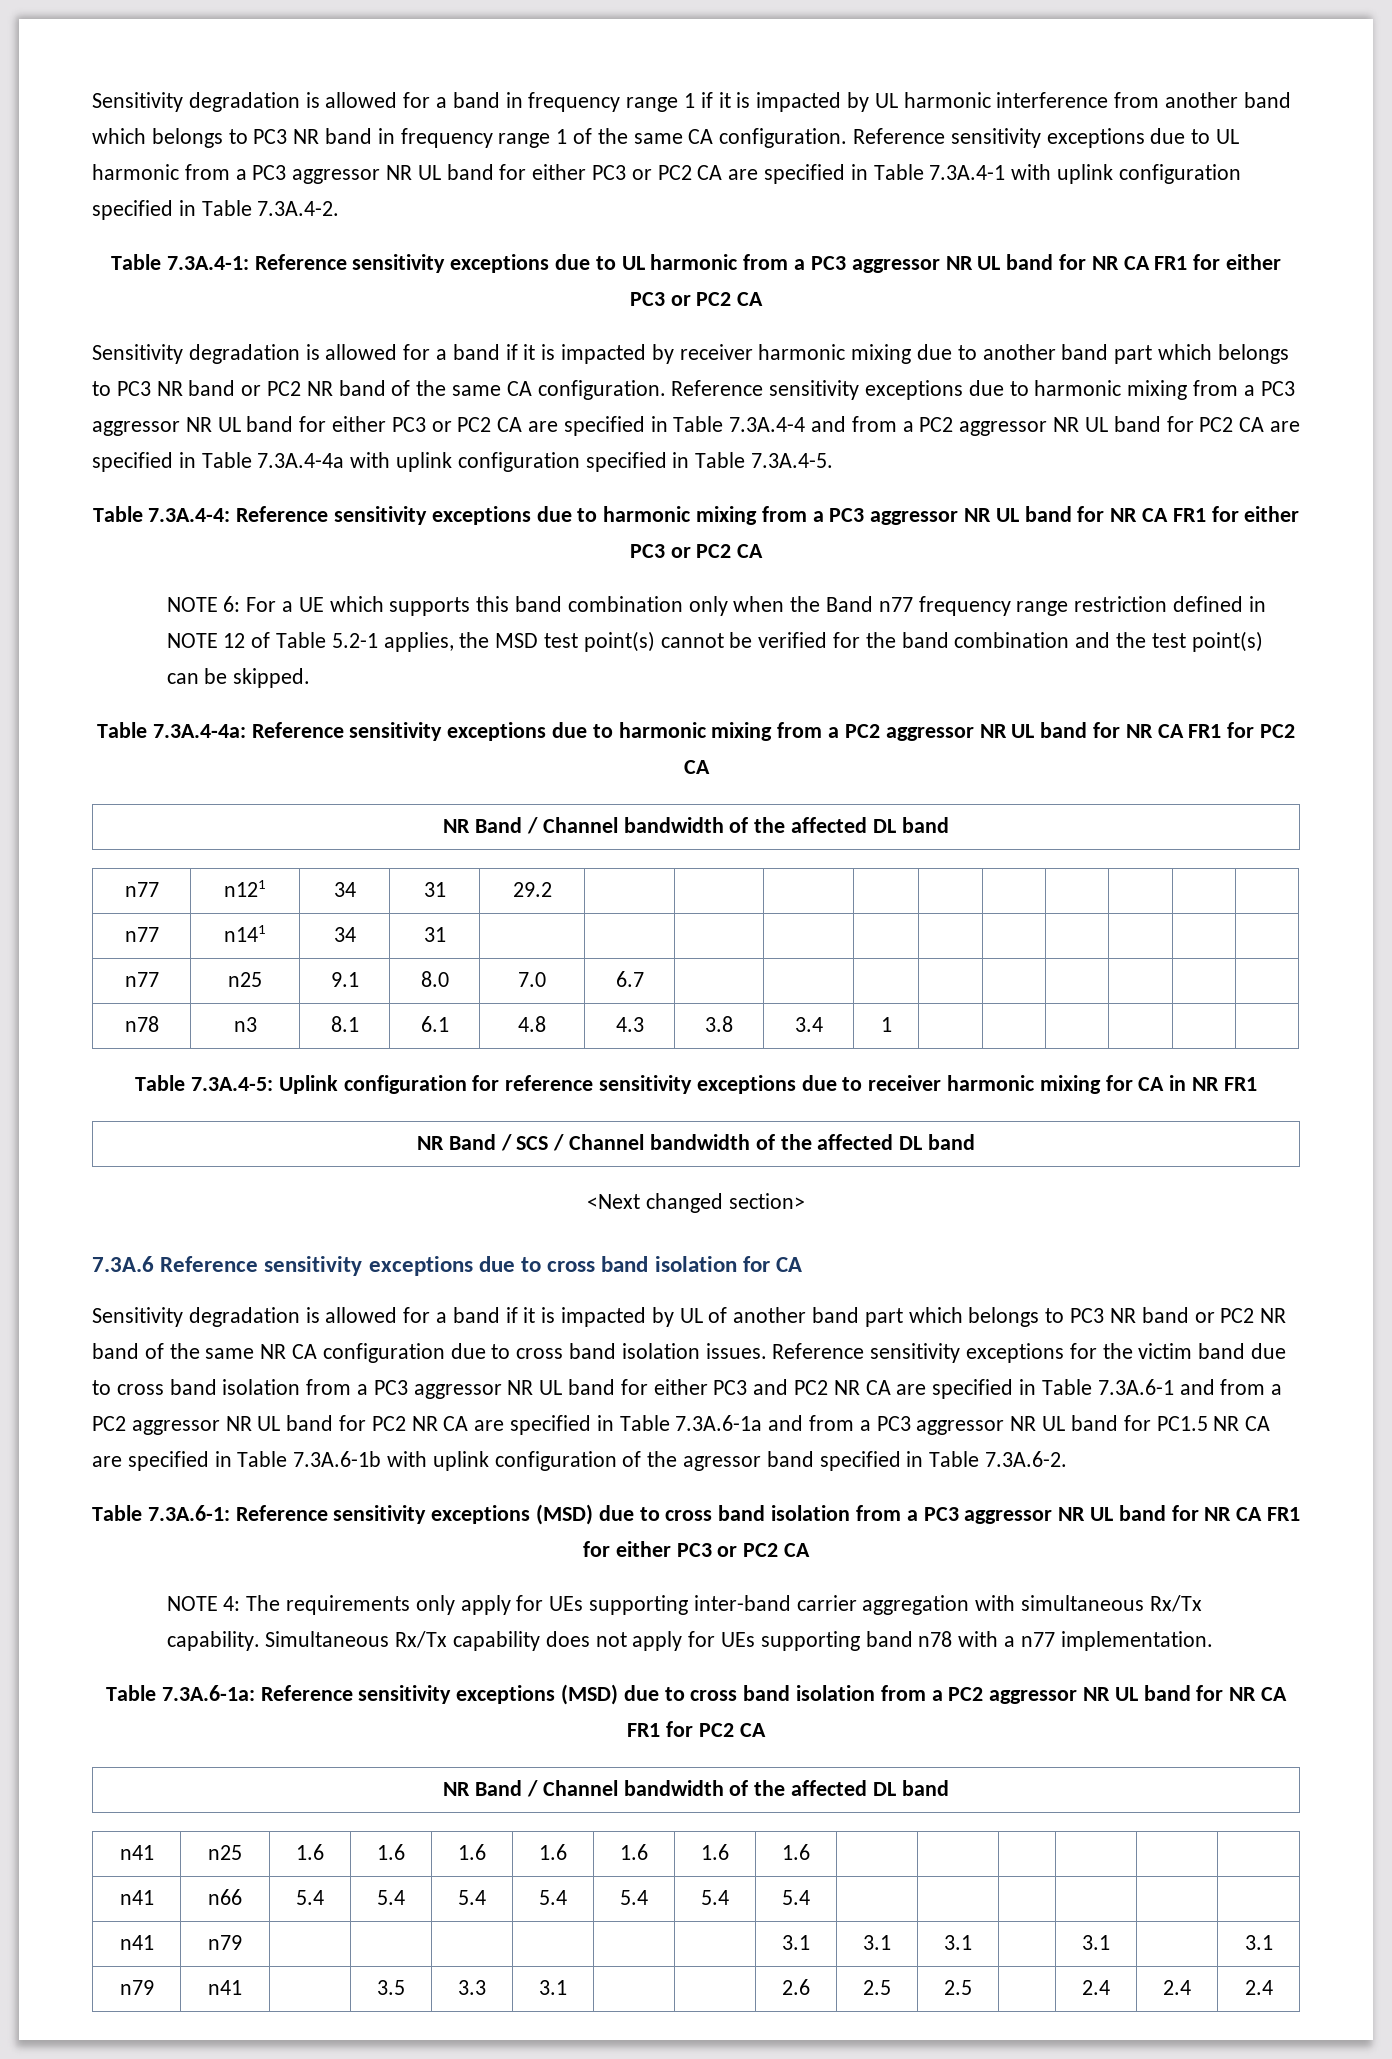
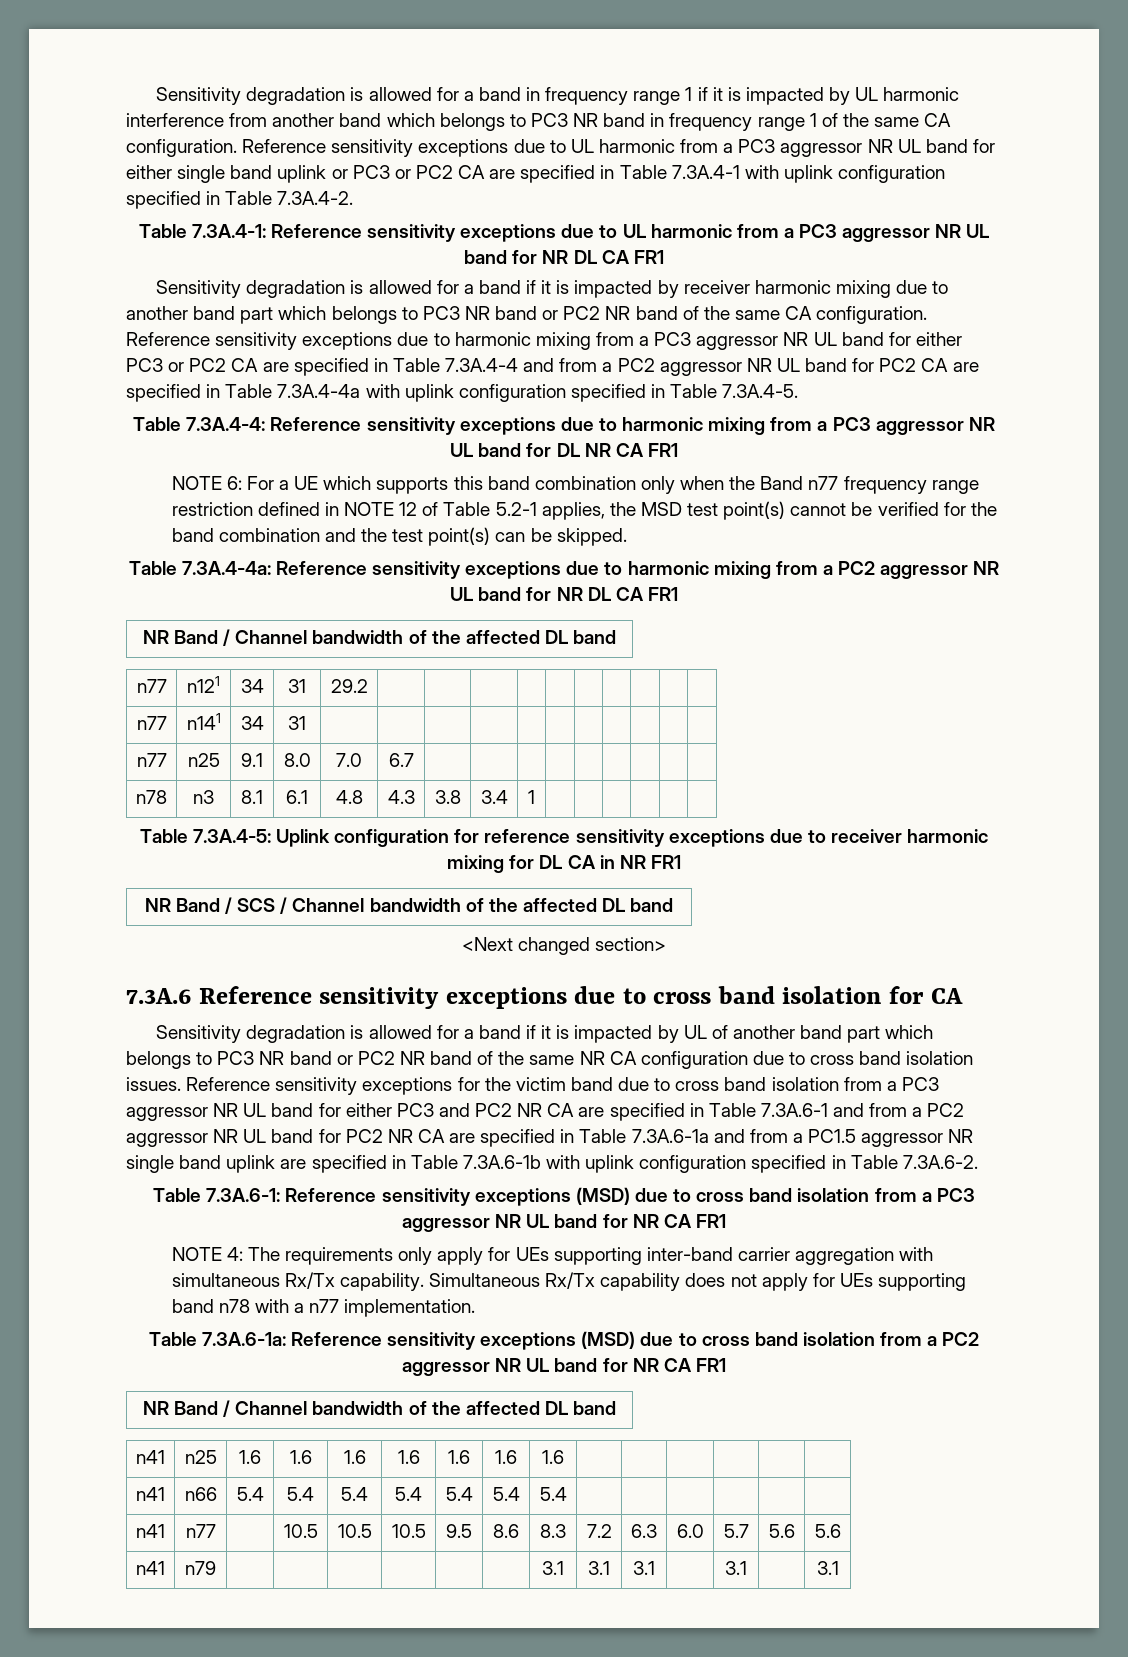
- Reference sensitivity exceptions due to UL harmonic from a PC3 aggressor NR UL band for either PC3 or PC2 CA are specified in Table 7.3A.4-1 with uplink configuration specified in Table 7.3A.4-2.
+ Reference sensitivity exceptions due to UL harmonic from a PC3 aggressor NR UL band for either single band uplink or PC3 or PC2 CA are specified in Table 7.3A.4-1 with uplink configuration specified in Table 7.3A.4-2.
- Table 7.3A.4-1: Reference sensitivity exceptions due to UL harmonic from a PC3 aggressor NR UL band for NR CA FR1 for either PC3 or PC2 CA
+ Table 7.3A.4-1: Reference sensitivity exceptions due to UL harmonic from a PC3 aggressor NR UL band for NR DL CA FR1
- Table 7.3A.4-4: Reference sensitivity exceptions due to harmonic mixing from a PC3 aggressor NR UL band for NR CA FR1 for either PC3 or PC2 CA
+ Table 7.3A.4-4: Reference sensitivity exceptions due to harmonic mixing from a PC3 aggressor NR UL band for DL NR CA FR1
- Table 7.3A.4-4a: Reference sensitivity exceptions due to harmonic mixing from a PC2 aggressor NR UL band for NR CA FR1 for PC2 CA
+ Table 7.3A.4-4a: Reference sensitivity exceptions due to harmonic mixing from a PC2 aggressor NR UL band for NR DL CA FR1
- Table 7.3A.4-5: Uplink configuration for reference sensitivity exceptions due to receiver harmonic mixing for CA in NR FR1
+ Table 7.3A.4-5: Uplink configuration for reference sensitivity exceptions due to receiver harmonic mixing for DL CA in NR FR1
- Reference sensitivity exceptions for the victim band due to cross band isolation from a PC3 aggressor NR UL band for either PC3 and PC2 NR CA are specified in Table 7.3A.6-1 and from a PC2 aggressor NR UL band for PC2 NR CA are specified in Table 7.3A.6-1a and from a PC3 aggressor NR UL band for PC1.5 NR CA are specified in Table 7.3A.6-1b with uplink configuration of the agressor band specified in Table 7.3A.6-2.
+ Reference sensitivity exceptions for the victim band due to cross band isolation from a PC3 aggressor NR UL band for either PC3 and PC2 NR CA are specified in Table 7.3A.6-1 and from a PC2 aggressor NR UL band for PC2 NR CA are specified in Table 7.3A.6-1a and from a PC1.5 aggressor NR single band uplink are specified in Table 7.3A.6-1b with uplink configuration specified in Table 7.3A.6-2.
- Table 7.3A.6-1: Reference sensitivity exceptions (MSD) due to cross band isolation from a PC3 aggressor NR UL band for NR CA FR1 for either PC3 or PC2 CA
+ Table 7.3A.6-1: Reference sensitivity exceptions (MSD) due to cross band isolation from a PC3 aggressor NR UL band for NR CA FR1
- Table 7.3A.6-1a: Reference sensitivity exceptions (MSD) due to cross band isolation from a PC2 aggressor NR UL band for NR CA FR1 for PC2 CA
+ Table 7.3A.6-1a: Reference sensitivity exceptions (MSD) due to cross band isolation from a PC2 aggressor NR UL band for NR CA FR1
+ n41 | n77 | | 10.5 | 10.5 | 10.5 | 9.5 | 8.6 | 8.3 | 7.2 | 6.3 | 6.0 | 5.7 | 5.6 | 5.6
- n79 | n41 | | 3.5 | 3.3 | 3.1 | | | 2.6 | 2.5 | 2.5 | | 2.4 | 2.4 | 2.4

